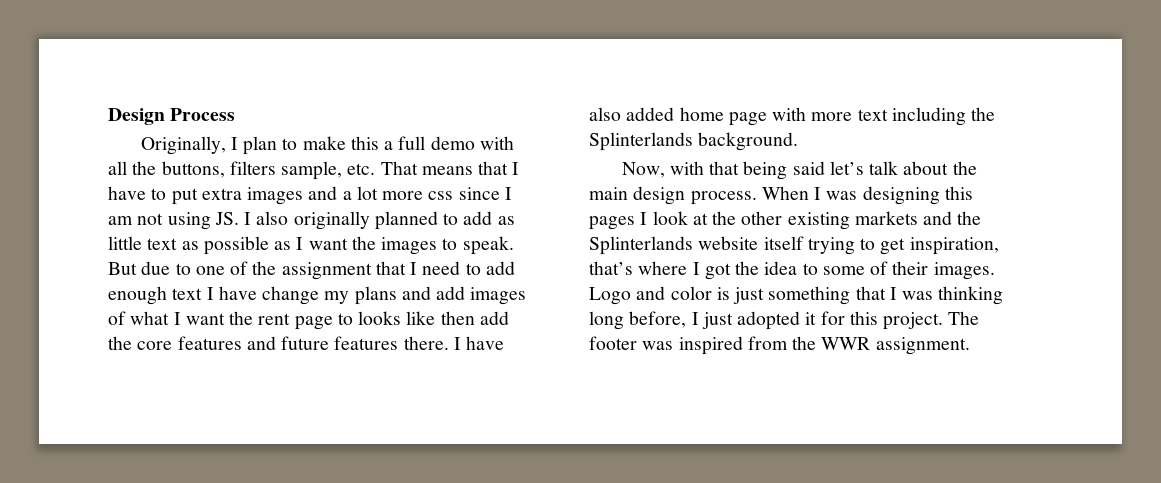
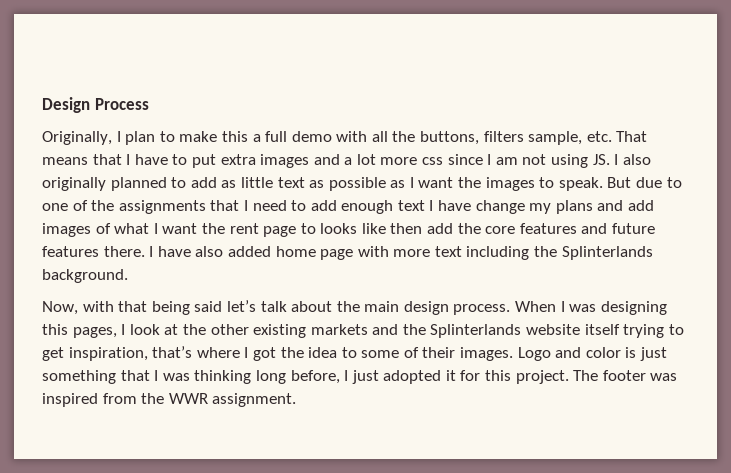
- But due to one of the assignment that I need to add enough text I have change my plans and add images of what I want the rent page to looks like then add the core features and future features there.
+ But due to one of the assignments that I need to add enough text I have change my plans and add images of what I want the rent page to looks like then add the core features and future features there.
- When I was designing this pages I look at the other existing markets and the Splinterlands website itself trying to get inspiration, that’s where I got the idea to some of their images.
+ When I was designing this pages, I look at the other existing markets and the Splinterlands website itself trying to get inspiration, that’s where I got the idea to some of their images.

